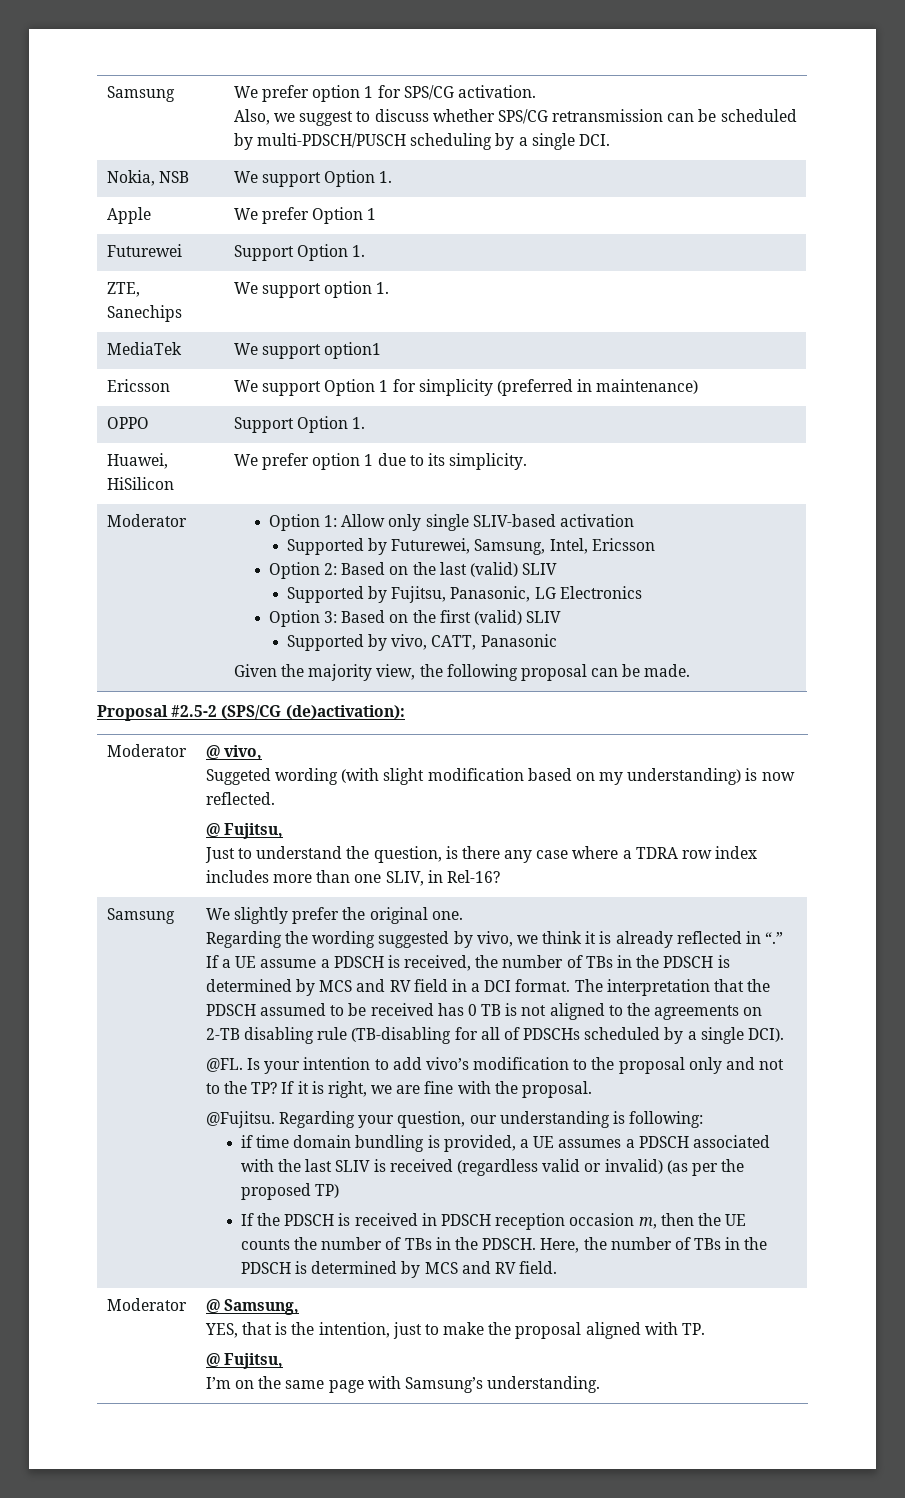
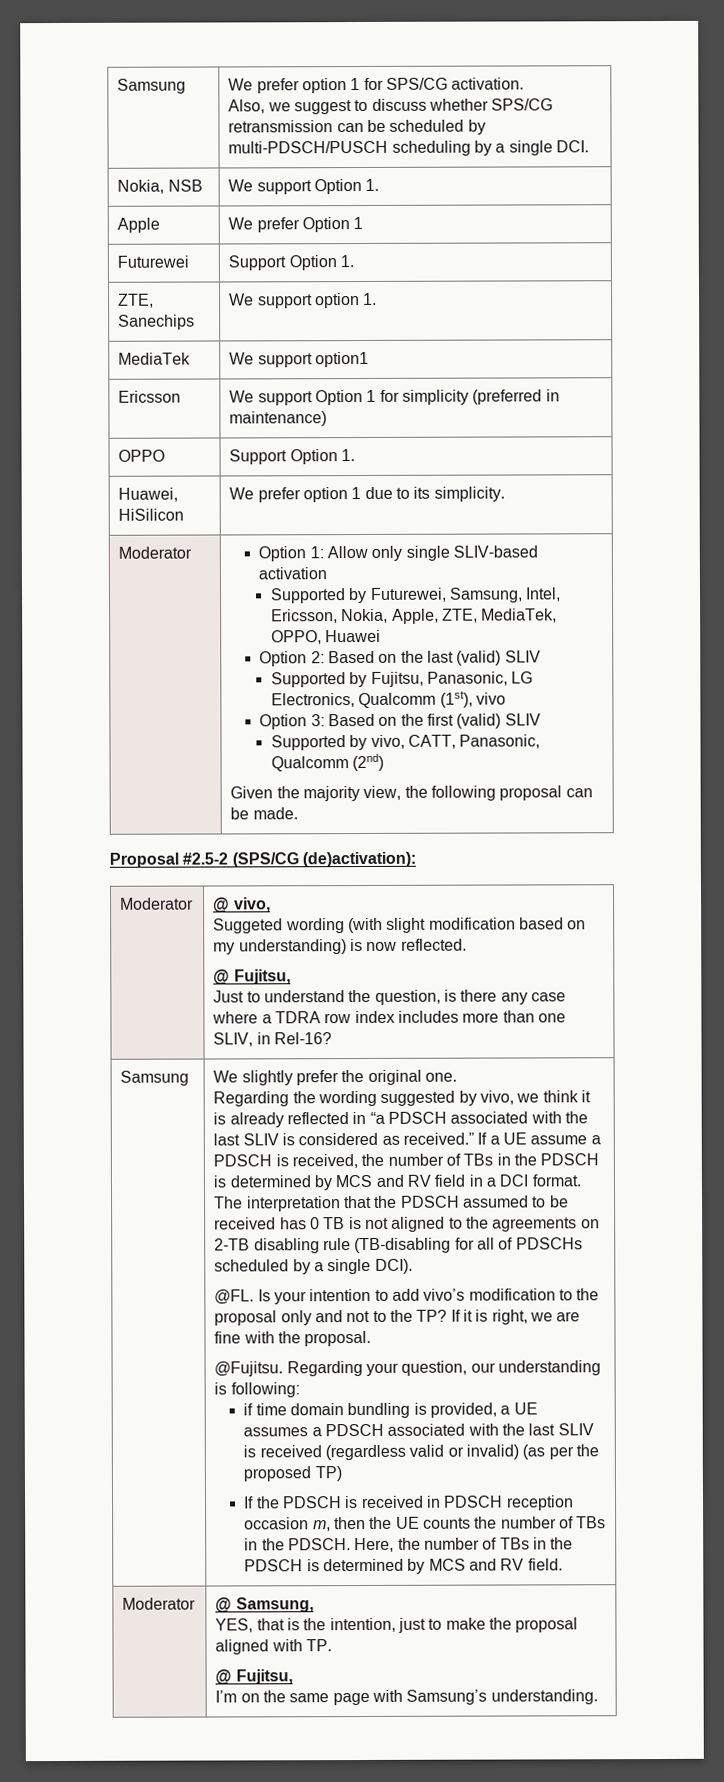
- Supported by Futurewei, Samsung, Intel, Ericsson
+ Supported by Futurewei, Samsung, Intel, Ericsson, Nokia, Apple, ZTE, MediaTek, OPPO, Huawei
- Supported by Fujitsu, Panasonic, LG Electronics
+ Supported by Fujitsu, Panasonic, LG Electronics, Qualcomm (1st), vivo
- Supported by vivo, CATT, Panasonic
+ Supported by vivo, CATT, Panasonic, Qualcomm (2nd)
- Regarding the wording suggested by vivo, we think it is already reflected in “.”
+ Regarding the wording suggested by vivo, we think it is already reflected in “a PDSCH associated with the last SLIV is considered as received.”

